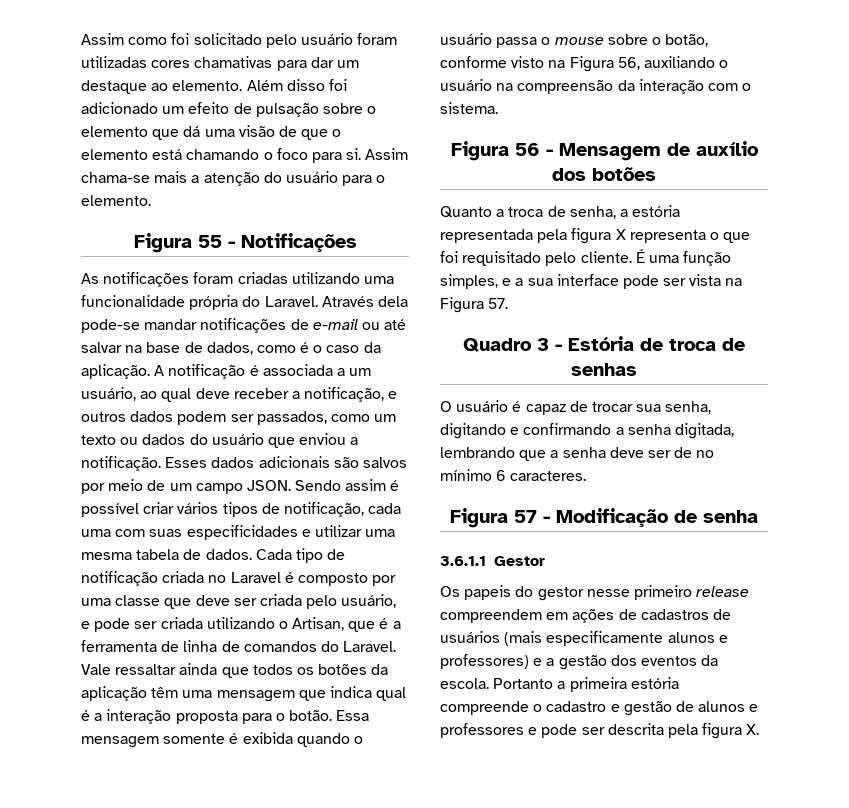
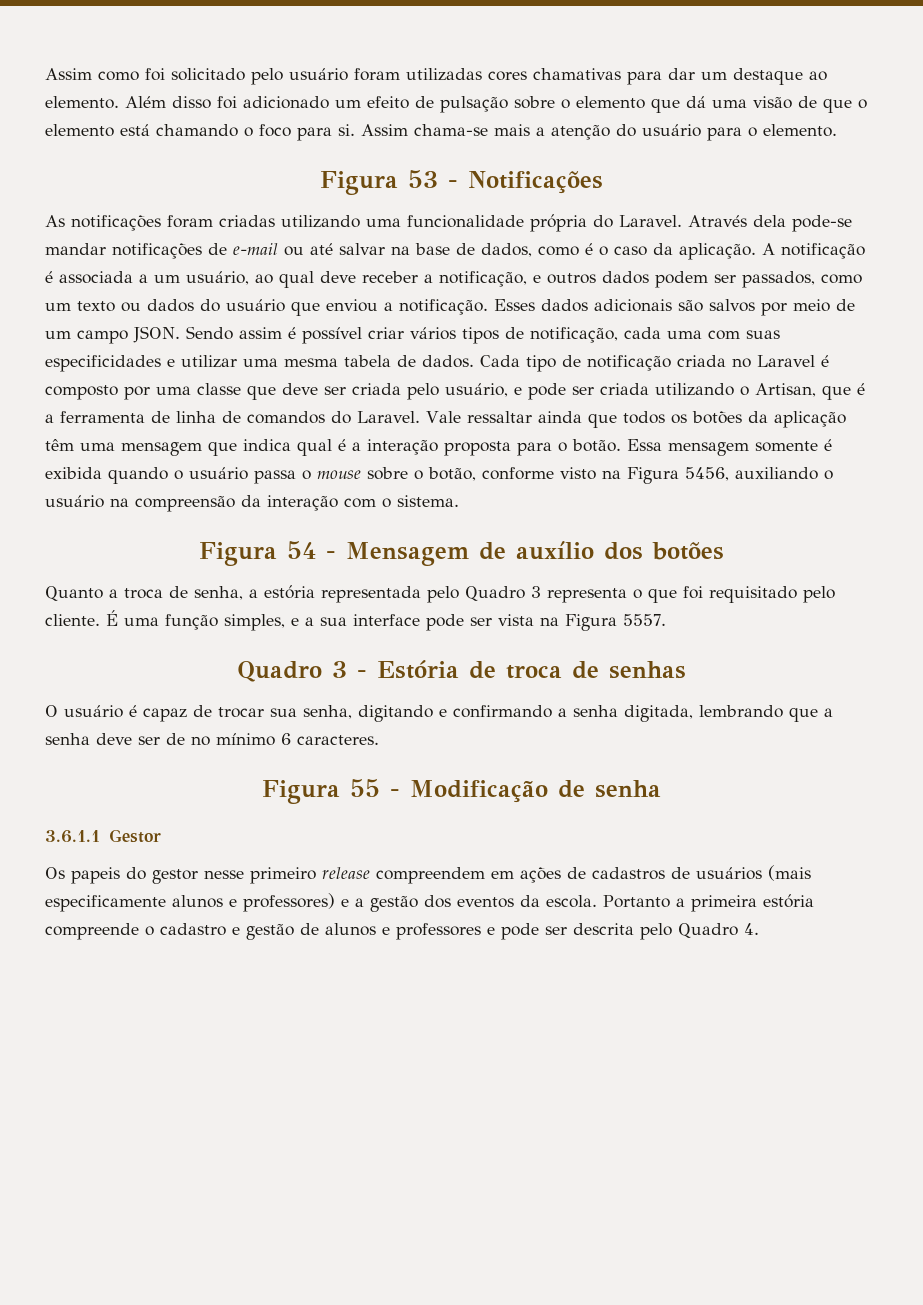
- Figura 55 - Notificações
+ Figura 53 - Notificações
- Essa mensagem somente é exibida quando o usuário passa o mouse sobre o botão, conforme visto na Figura 56, auxiliando o usuário na compreensão da interação com o sistema.
+ Essa mensagem somente é exibida quando o usuário passa o mouse sobre o botão, conforme visto na Figura 5456, auxiliando o usuário na compreensão da interação com o sistema.
- Figura 56 - Mensagem de auxílio dos botões
+ Figura 54 - Mensagem de auxílio dos botões
- Quanto a troca de senha, a estória representada pela figura X representa o que foi requisitado pelo cliente.
+ Quanto a troca de senha, a estória representada pelo Quadro 3 representa o que foi requisitado pelo cliente.
- É uma função simples, e a sua interface pode ser vista na Figura 57.
+ É uma função simples, e a sua interface pode ser vista na Figura 5557.
- Figura 57 - Modificação de senha
+ Figura 55 - Modificação de senha
- Portanto a primeira estória compreende o cadastro e gestão de alunos e professores e pode ser descrita pela figura X.
+ Portanto a primeira estória compreende o cadastro e gestão de alunos e professores e pode ser descrita pelo Quadro 4.

